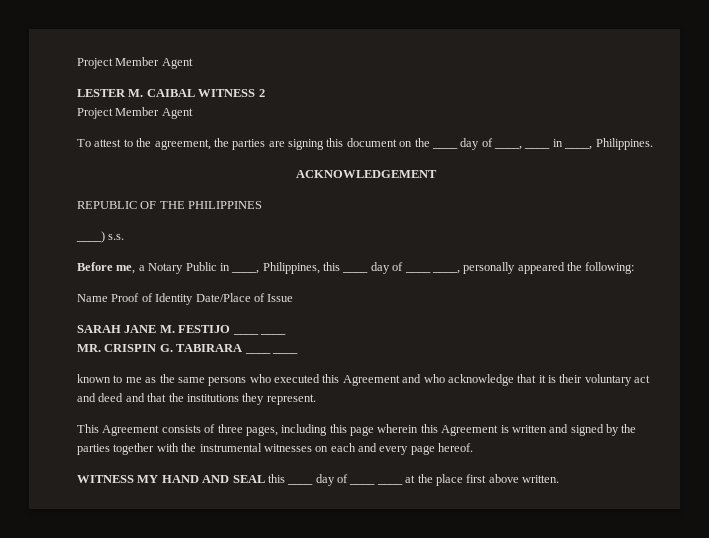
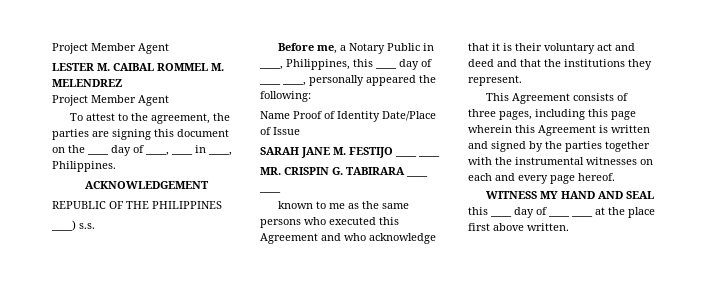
- LESTER M. CAIBAL WITNESS 2
+ LESTER M. CAIBAL ROMMEL M. MELENDREZ

